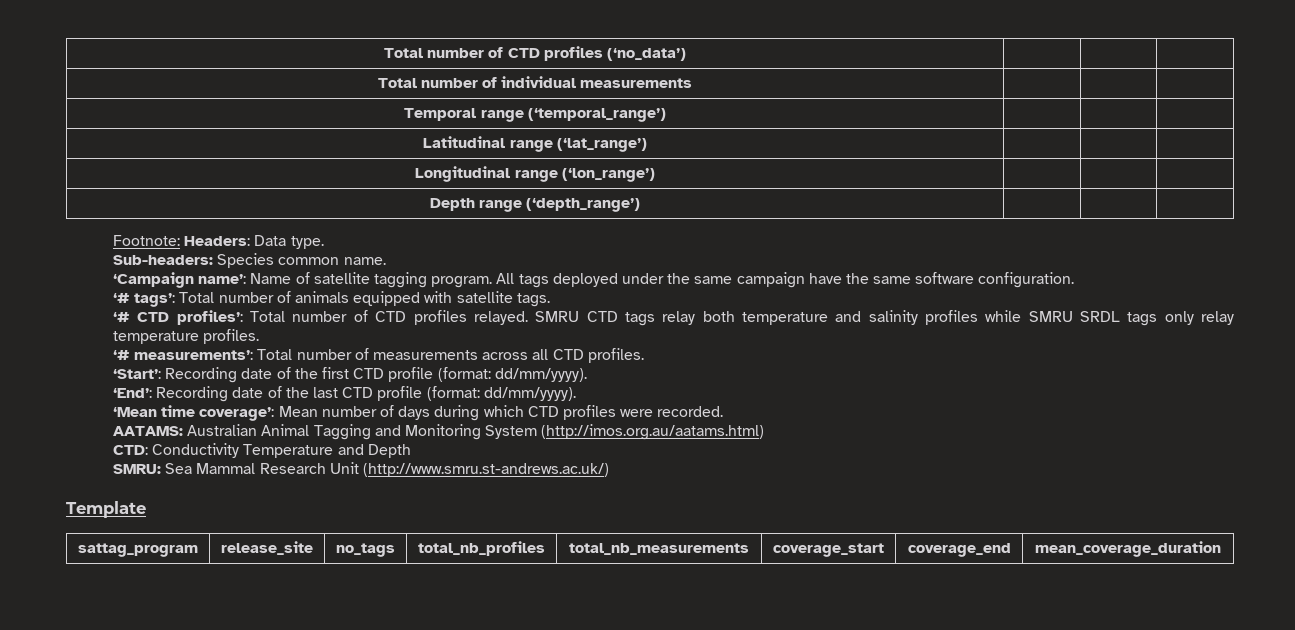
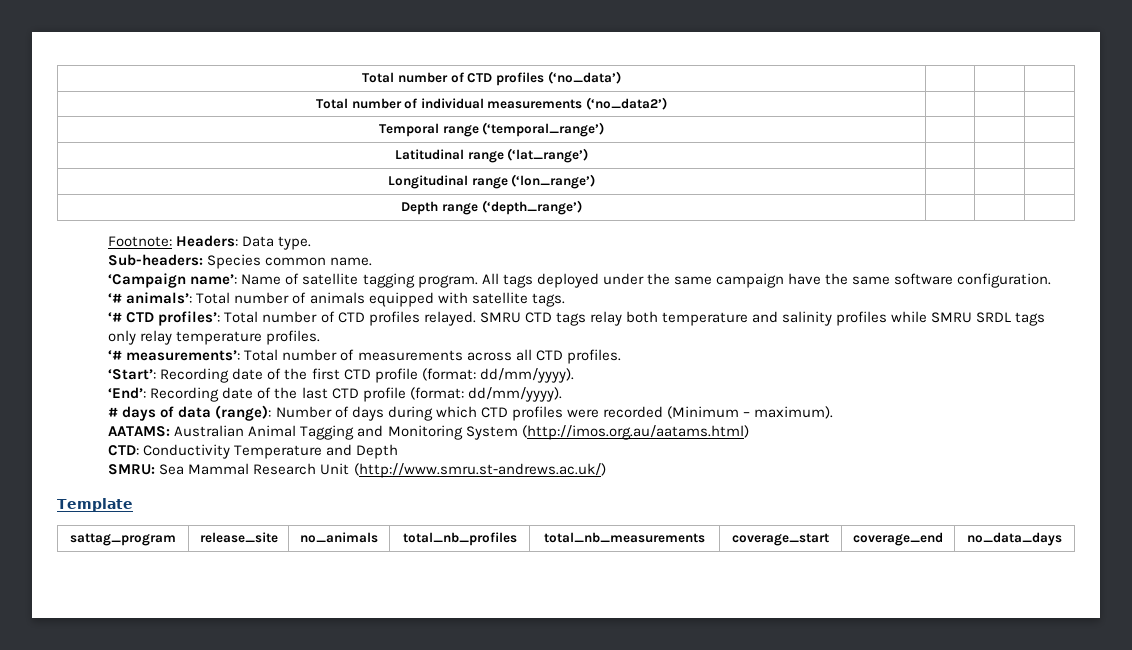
- Total number of individual measurements | | |
+ Total number of individual measurements (‘no_data2’) | | |
- ‘# tags’: Total number of animals equipped with satellite tags.
+ ‘# animals’: Total number of animals equipped with satellite tags.
- ‘Mean time coverage’: Mean number of days during which CTD profiles were recorded.
+ # days of data (range): Number of days during which CTD profiles were recorded (Minimum – maximum).
- sattag_program | release_site | no_tags | total_nb_profiles | total_nb_measurements | coverage_start | coverage_end | mean_coverage_duration
+ sattag_program | release_site | no_animals | total_nb_profiles | total_nb_measurements | coverage_start | coverage_end | no_data_days

